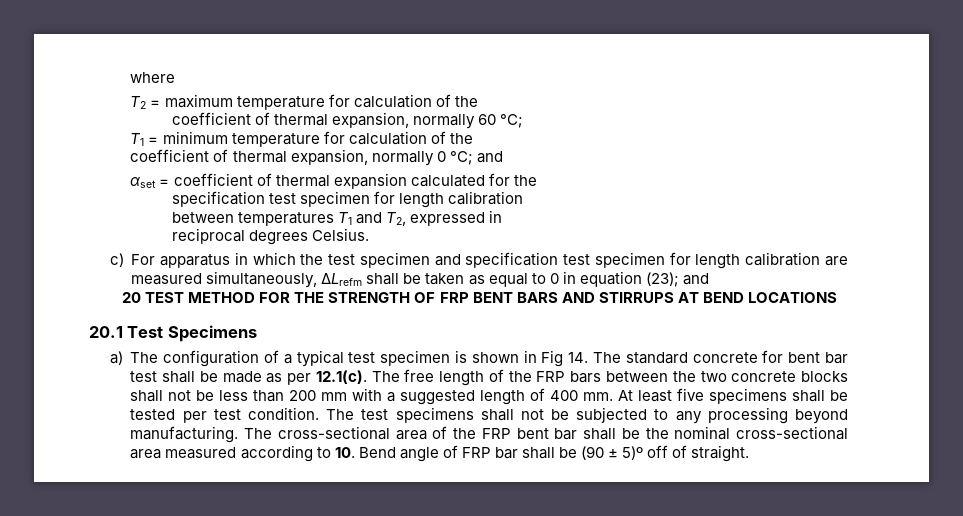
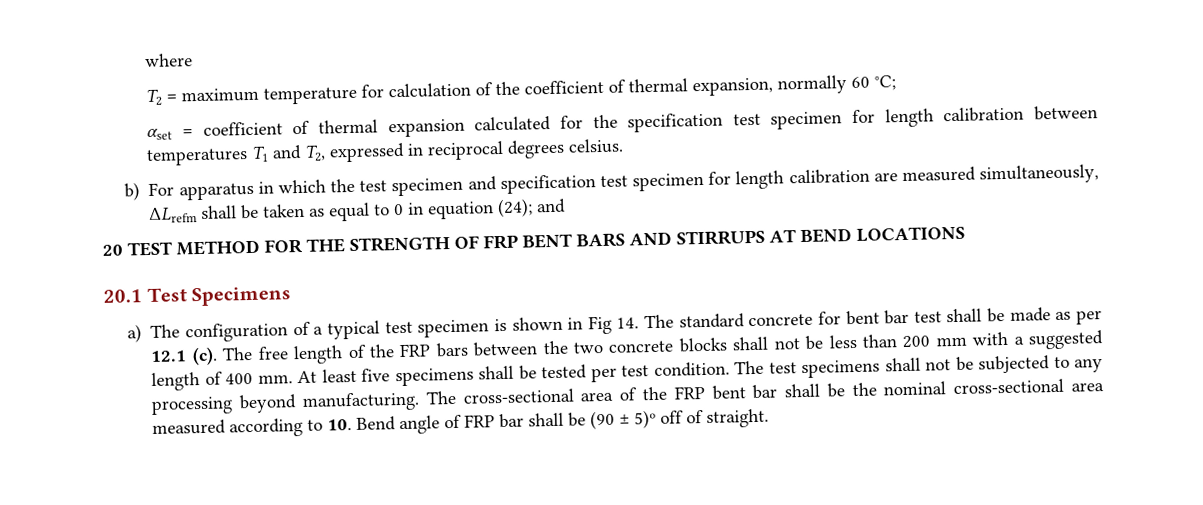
- T2 = maximum temperature for calculation of the
- coefficient of thermal expansion, normally 60 °C;
+ T2 = maximum temperature for calculation of the coefficient of thermal expansion, normally 60 °C;
- T1 = minimum temperature for calculation of the
- coefficient of thermal expansion, normally 0 °C; and
- αset = coefficient of thermal expansion calculated for the
- specification test specimen for length calibration
- between temperatures T1 and T2, expressed in
- reciprocal degrees Celsius.
- c) For apparatus in which the test specimen and specification test specimen for length calibration are measured simultaneously, ΔLrefm shall be taken as equal to 0 in equation (23); and
+ αset = coefficient of thermal expansion calculated for the specification test specimen for length calibration between temperatures T1 and T2, expressed in reciprocal degrees celsius.
+ b) For apparatus in which the test specimen and specification test specimen for length calibration are measured simultaneously, ΔLrefm shall be taken as equal to 0 in equation (24); and
- a) The configuration of a typical test specimen is shown in Fig 14. The standard concrete for bent bar test shall be made as per 12.1(c). The free length of the FRP bars between the two concrete blocks shall not be less than 200 mm with a suggested length of 400 mm.
+ a) The configuration of a typical test specimen is shown in Fig 14. The standard concrete for bent bar test shall be made as per 12.1 (c). The free length of the FRP bars between the two concrete blocks shall not be less than 200 mm with a suggested length of 400 mm.

